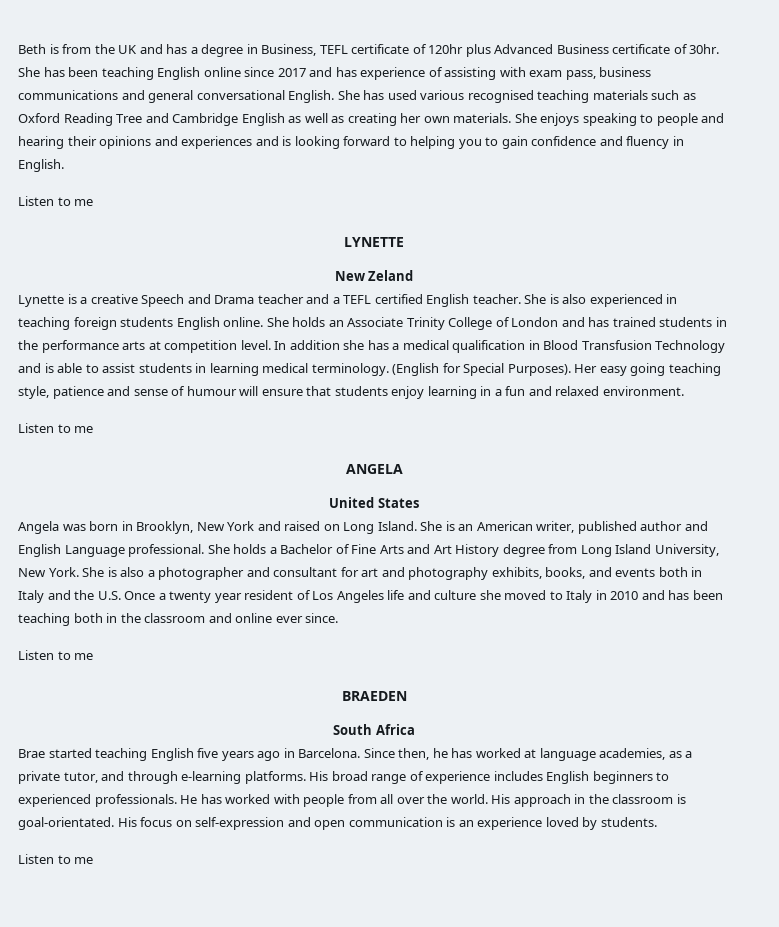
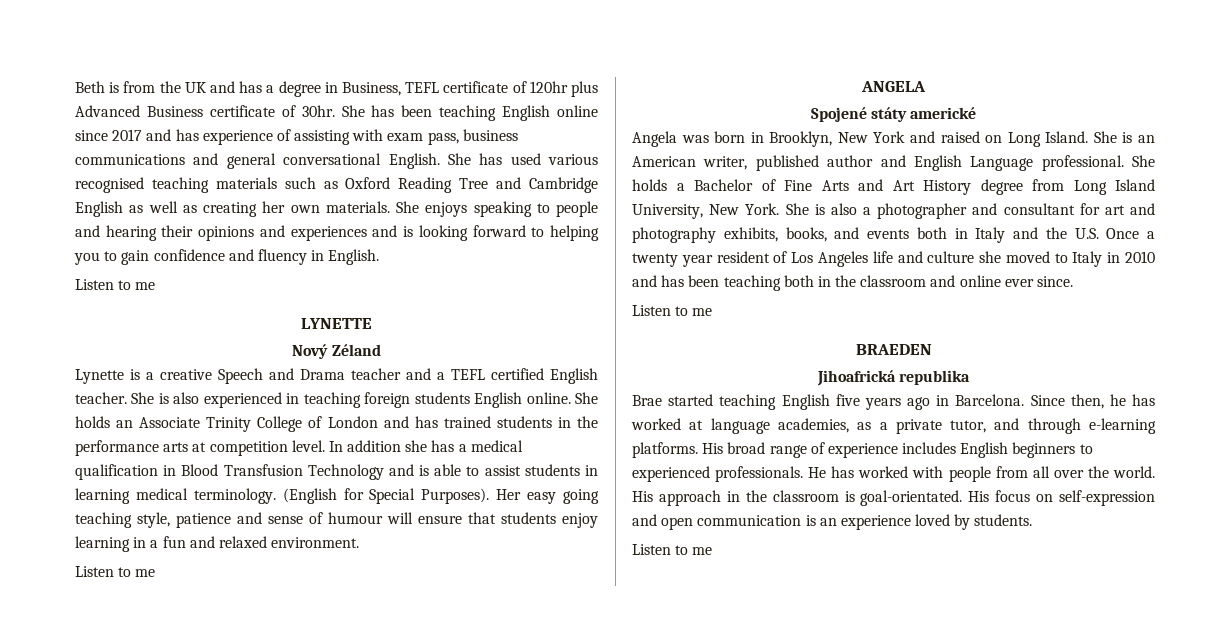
- New Zeland
+ Nový Zéland
- United States
+ Spojené státy americké
- South Africa
+ Jihoafrická republika

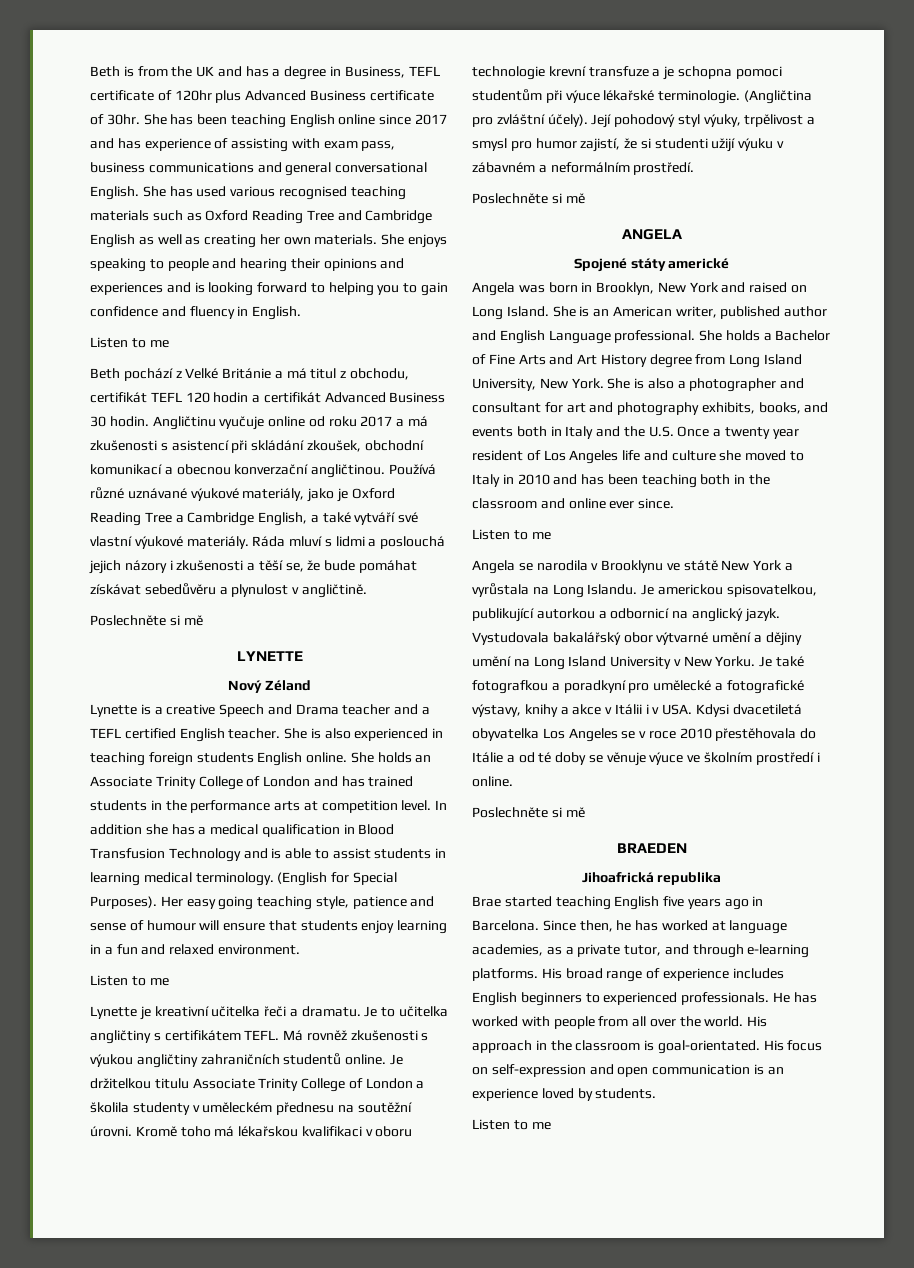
+ Beth pochází z Velké Británie a má titul z obchodu, certifikát TEFL 120 hodin a certifikát Advanced Business 30 hodin. Angličtinu vyučuje online od roku 2017 a má zkušenosti s asistencí při skládání zkoušek, obchodní komunikací a obecnou konverzační angličtinou. Používá různé uznávané výukové materiály, jako je Oxford Reading Tree a Cambridge English, a také vytváří své vlastní výukové materiály. Ráda mluví s lidmi a poslouchá jejich názory i zkušenosti a těší se, že bude pomáhat získávat sebedůvěru a plynulost v angličtině.
+ Poslechněte si mě
+ Lynette je kreativní učitelka řeči a dramatu. Je to učitelka angličtiny s certifikátem TEFL. Má rovněž zkušenosti s výukou angličtiny zahraničních studentů online. Je držitelkou titulu Associate Trinity College of London a školila studenty v uměleckém přednesu na soutěžní úrovni. Kromě toho má lékařskou kvalifikaci v oboru technologie krevní transfuze a je schopna pomoci studentům při výuce lékařské terminologie. (Angličtina pro zvláštní účely). Její pohodový styl výuky, trpělivost a smysl pro humor zajistí, že si studenti užijí výuku v zábavném a neformálním prostředí.
+ Poslechněte si mě
+ Angela se narodila v Brooklynu ve státě New York a vyrůstala na Long Islandu. Je americkou spisovatelkou, publikující autorkou a odbornicí na anglický jazyk. Vystudovala bakalářský obor výtvarné umění a dějiny umění na Long Island University v New Yorku. Je také fotografkou a poradkyní pro umělecké a fotografické výstavy, knihy a akce v Itálii i v USA. Kdysi dvacetiletá obyvatelka Los Angeles se v roce 2010 přestěhovala do Itálie a od té doby se věnuje výuce ve školním prostředí i online.
+ Poslechněte si mě

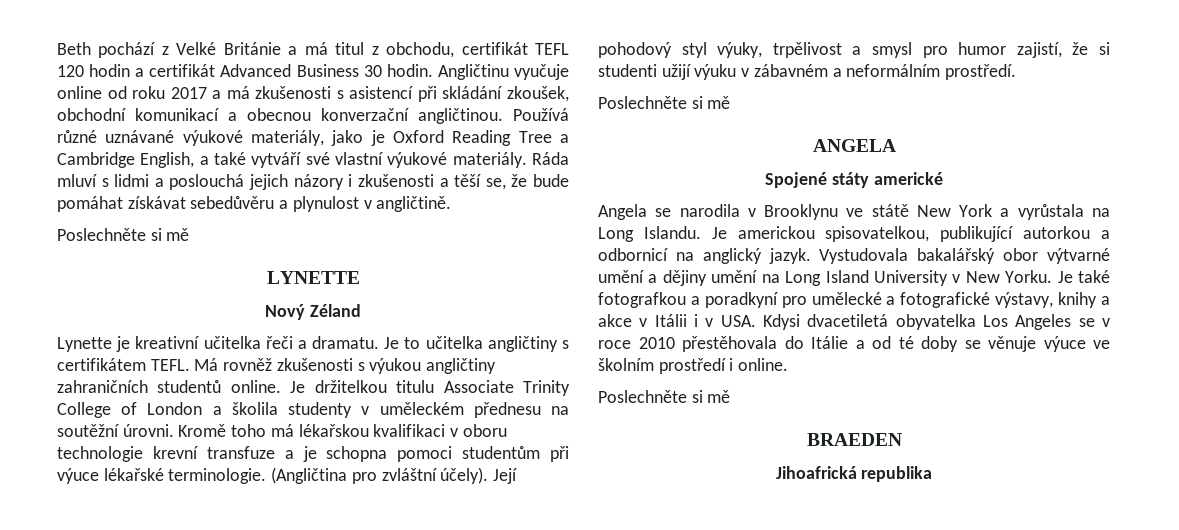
- Beth is from the UK and has a degree in Business, TEFL certificate of 120hr plus Advanced Business certificate of 30hr. She has been teaching English online since 2017 and has experience of assisting with exam pass, business communications and general conversational English. She has used various recognised teaching materials such as Oxford Reading Tree and Cambridge English as well as creating her own materials. She enjoys speaking to people and hearing their opinions and experiences and is looking forward to helping you to gain confidence and fluency in English.
- Listen to me
- Lynette is a creative Speech and Drama teacher and a TEFL certified English teacher. She is also experienced in teaching foreign students English online. She holds an Associate Trinity College of London and has trained students in the performance arts at competition level. In addition she has a medical qualification in Blood Transfusion Technology and is able to assist students in learning medical terminology. (English for Special Purposes). Her easy going teaching style, patience and sense of humour will ensure that students enjoy learning in a fun and relaxed environment.
- Listen to me
- Angela was born in Brooklyn, New York and raised on Long Island. She is an American writer, published author and English Language professional. She holds a Bachelor of Fine Arts and Art History degree from Long Island University, New York. She is also a photographer and consultant for art and photography exhibits, books, and events both in Italy and the U.S. Once a twenty year resident of Los Angeles life and culture she moved to Italy in 2010 and has been teaching both in the classroom and online ever since.
- Listen to me
- Brae started teaching English five years ago in Barcelona. Since then, he has worked at language academies, as a private tutor, and through e-learning platforms. His broad range of experience includes English beginners to experienced professionals. He has worked with people from all over the world. His approach in the classroom is goal-orientated. His focus on self-expression and open communication is an experience loved by students.
- Listen to me

